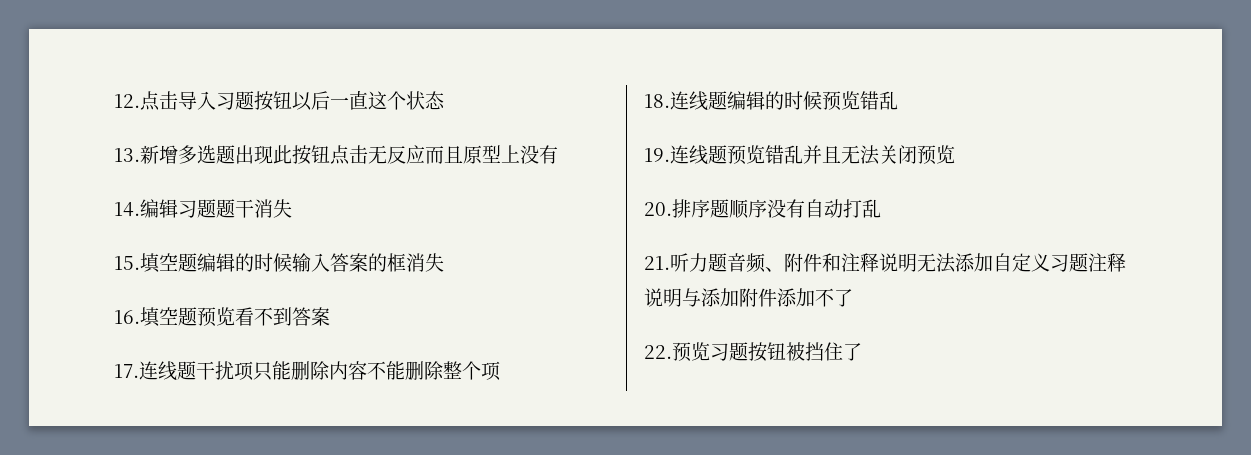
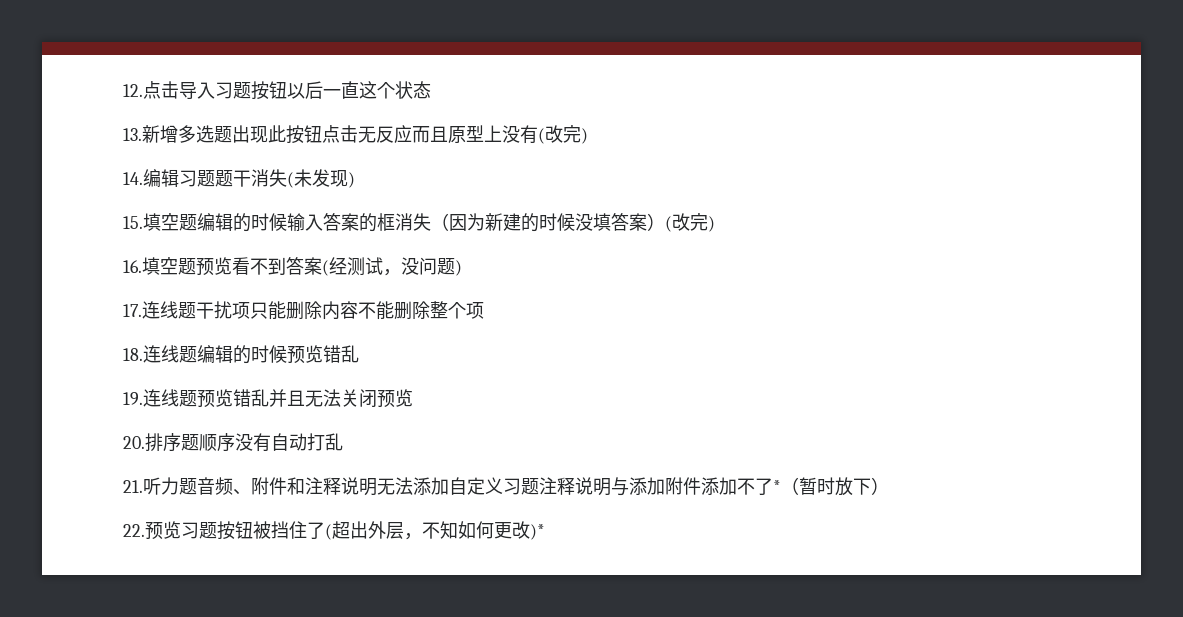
- 13.新增多选题出现此按钮点击无反应而且原型上没有
+ 13.新增多选题出现此按钮点击无反应而且原型上没有(改完)
- 14.编辑习题题干消失
+ 14.编辑习题题干消失(未发现)
- 15.填空题编辑的时候输入答案的框消失
+ 15.填空题编辑的时候输入答案的框消失（因为新建的时候没填答案）(改完)
- 16.填空题预览看不到答案
+ 16.填空题预览看不到答案(经测试，没问题)
- 21.听力题音频、附件和注释说明无法添加自定义习题注释说明与添加附件添加不了
+ 21.听力题音频、附件和注释说明无法添加自定义习题注释说明与添加附件添加不了*（暂时放下）
- 22.预览习题按钮被挡住了
+ 22.预览习题按钮被挡住了(超出外层，不知如何更改)*

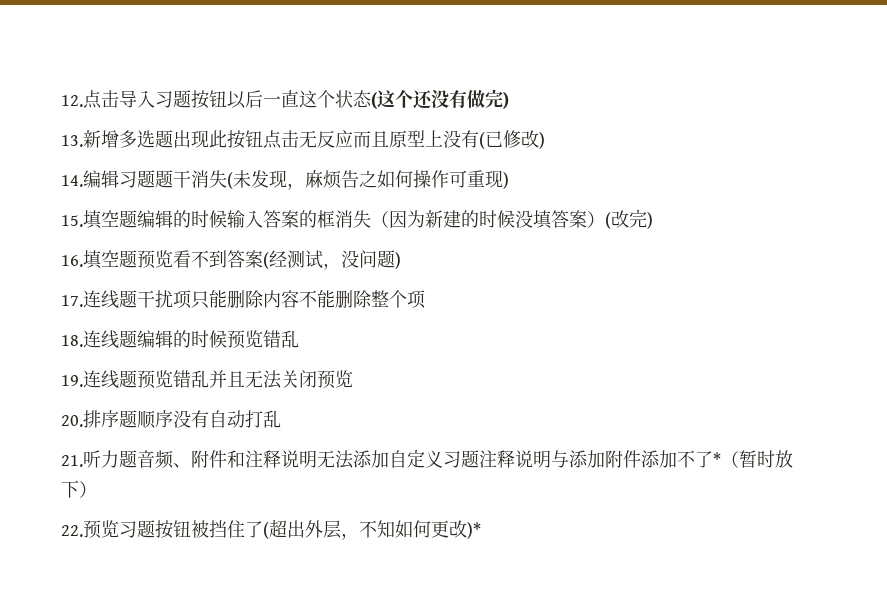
- 12.点击导入习题按钮以后一直这个状态
+ 12.点击导入习题按钮以后一直这个状态(这个还没有做完)
- 13.新增多选题出现此按钮点击无反应而且原型上没有(改完)
+ 13.新增多选题出现此按钮点击无反应而且原型上没有(已修改)
- 14.编辑习题题干消失(未发现)
+ 14.编辑习题题干消失(未发现，麻烦告之如何操作可重现)

